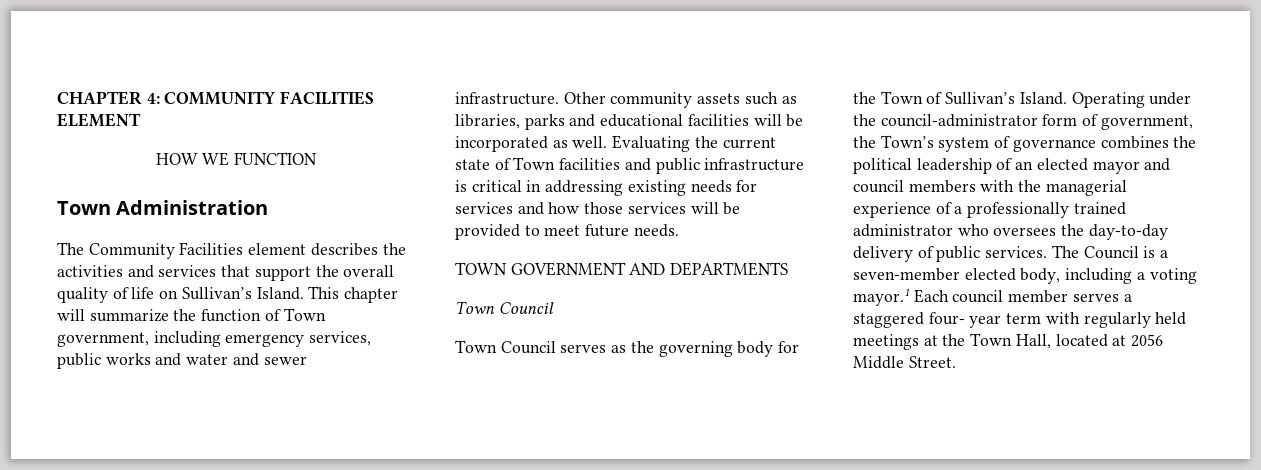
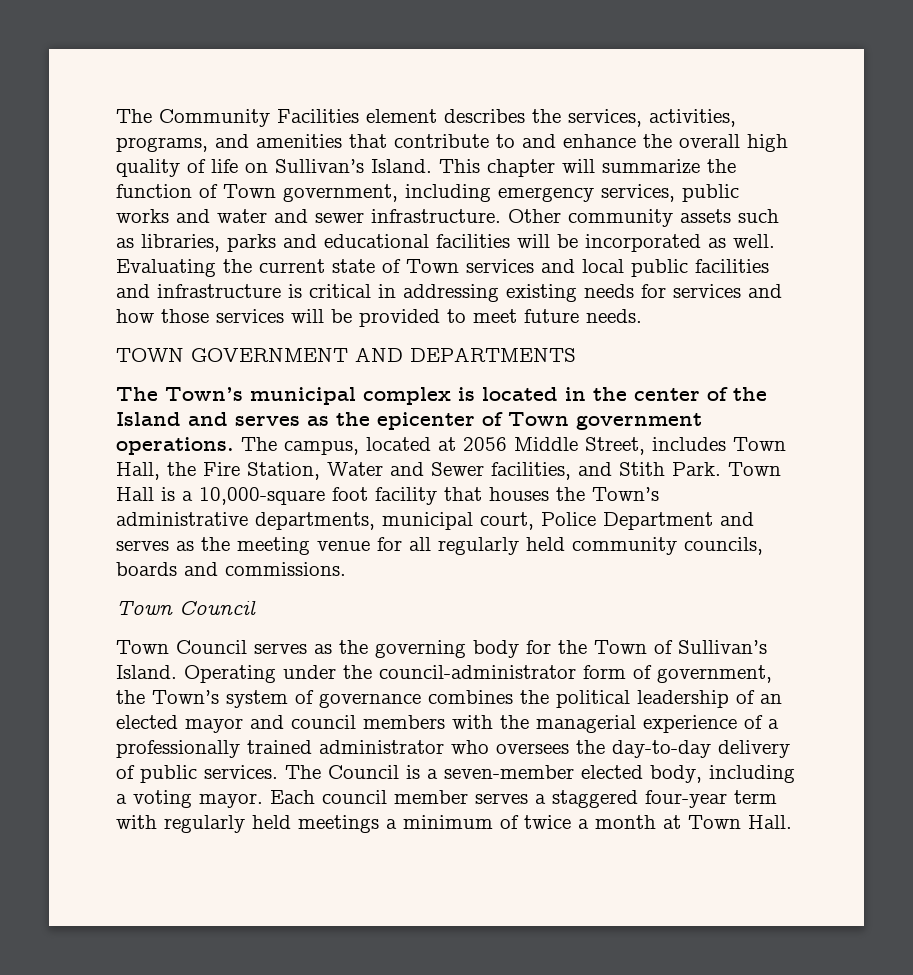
- CHAPTER 4: COMMUNITY FACILITIES ELEMENT
- HOW WE FUNCTION
- Town Administration
- The Community Facilities element describes the activities and services that support the overall quality of life on Sullivan’s Island.
+ The Community Facilities element describes the services, activities, programs, and amenities that contribute to and enhance the overall high quality of life on Sullivan’s Island.
- Evaluating the current state of Town facilities and public infrastructure is critical in addressing existing needs for services and how those services will be provided to meet future needs.
+ Evaluating the current state of Town services and local public facilities and infrastructure is critical in addressing existing needs for services and how those services will be provided to meet future needs.
+ The Town’s municipal complex is located in the center of the Island and serves as the epicenter of Town government operations. The campus, located at 2056 Middle Street, includes Town Hall, the Fire Station, Water and Sewer facilities, and Stith Park. Town Hall is a 10,000-square foot facility that houses the Town’s administrative departments, municipal court, Police Department and serves as the meeting venue for all regularly held community councils, boards and commissions.
- The Council is a seven-member elected body, including a voting mayor.1 Each council member serves a staggered four- year term with regularly held meetings at the Town Hall, located at 2056 Middle Street.
+ The Council is a seven-member elected body, including a voting mayor. Each council member serves a staggered four-year term with regularly held meetings a minimum of twice a month at Town Hall.

